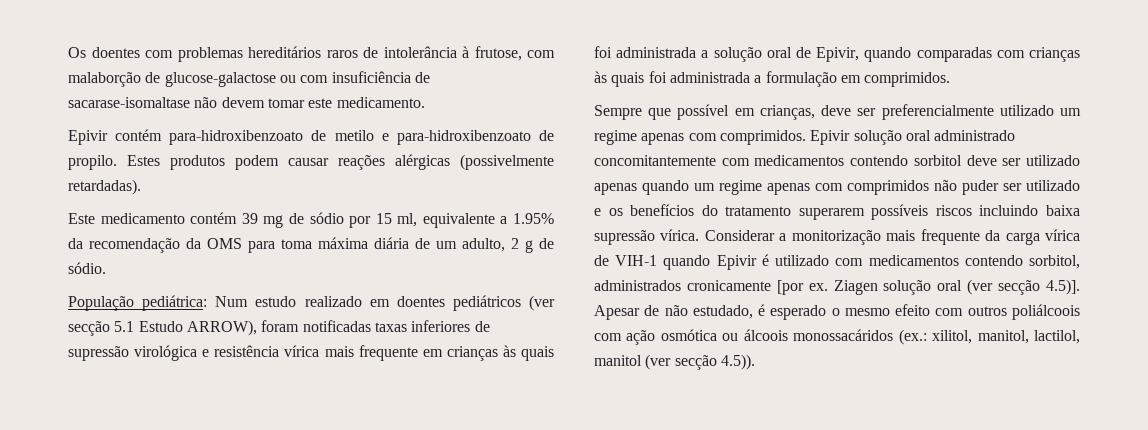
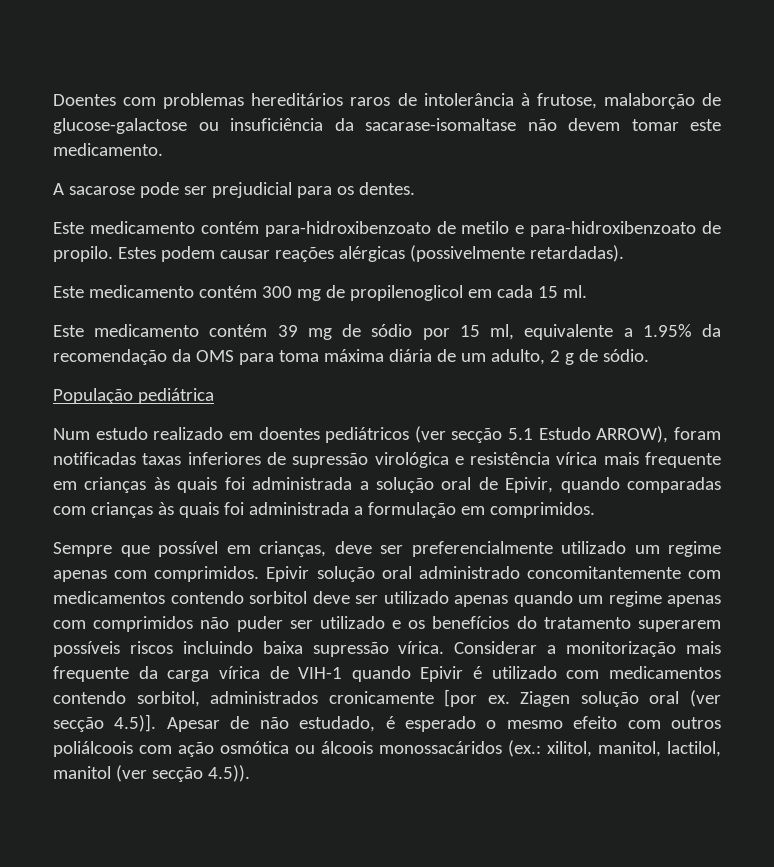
- Os doentes com problemas hereditários raros de intolerância à frutose, com malaborção de glucose-galactose ou com insuficiência de sacarase-isomaltase não devem tomar este medicamento.
+ Doentes com problemas hereditários raros de intolerância à frutose, malaborção de glucose-galactose ou insuficiência da sacarase-isomaltase não devem tomar este medicamento.
- Epivir contém para-hidroxibenzoato de metilo e para-hidroxibenzoato de propilo.
+ A sacarose pode ser prejudicial para os dentes.
+ Este medicamento contém para-hidroxibenzoato de metilo e para-hidroxibenzoato de propilo.
- Estes produtos podem causar reações alérgicas (possivelmente retardadas).
+ Estes podem causar reações alérgicas (possivelmente retardadas).
+ Este medicamento contém 300 mg de propilenoglicol em cada 15 ml.
- População pediátrica: Num estudo realizado em doentes pediátricos (ver secção 5.1 Estudo ARROW), foram notificadas taxas inferiores de supressão virológica e resistência vírica mais frequente em crianças às quais foi administrada a solução oral de Epivir, quando comparadas com crianças às quais foi administrada a formulação em comprimidos.
+ População pediátrica
+ Num estudo realizado em doentes pediátricos (ver secção 5.1 Estudo ARROW), foram notificadas taxas inferiores de supressão virológica e resistência vírica mais frequente em crianças às quais foi administrada a solução oral de Epivir, quando comparadas com crianças às quais foi administrada a formulação em comprimidos.

